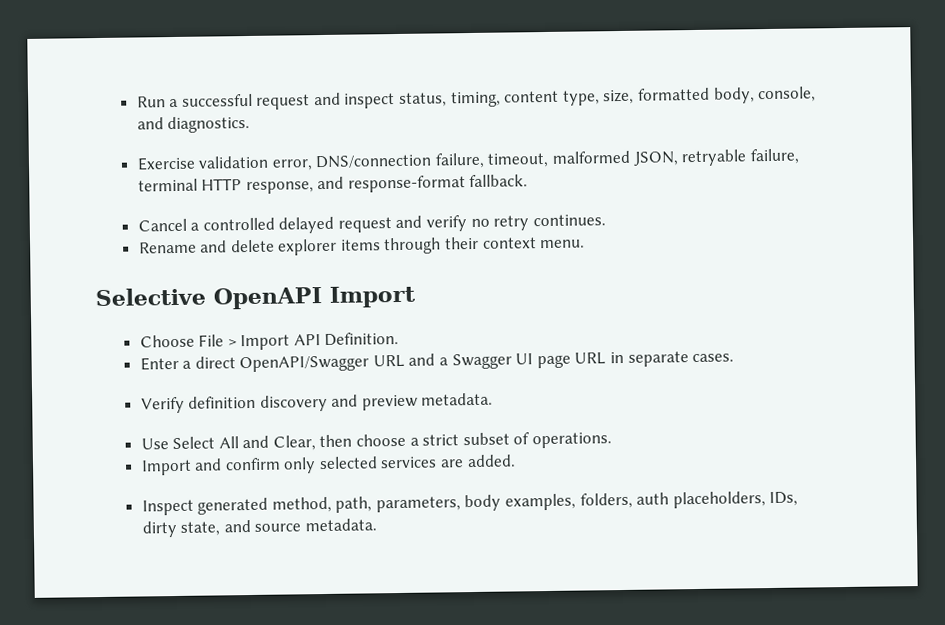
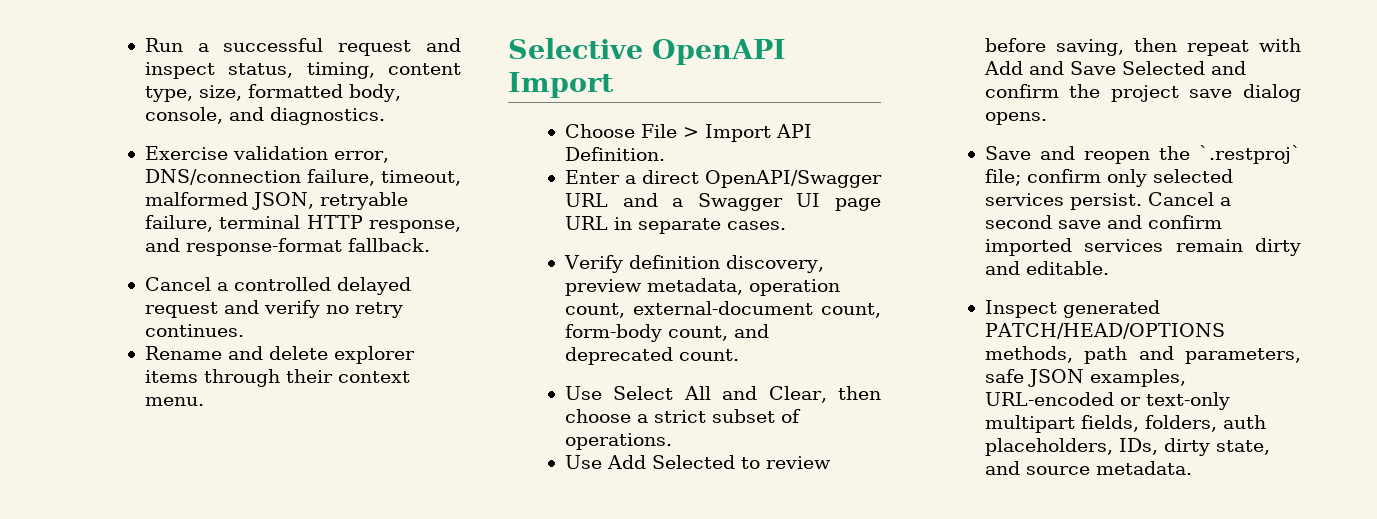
- Verify definition discovery and preview metadata.
+ Verify definition discovery, preview metadata, operation count, external-document count, form-body count, and deprecated count.
- Import and confirm only selected services are added.
- Inspect generated method, path, parameters, body examples, folders, auth placeholders, IDs, dirty state, and source metadata.
+ Use Add Selected to review before saving, then repeat with Add and Save Selected and confirm the project save dialog opens.
+ Save and reopen the `.restproj` file; confirm only selected services persist. Cancel a second save and confirm imported services remain dirty and editable.
+ Inspect generated PATCH/HEAD/OPTIONS methods, path and parameters, safe JSON examples, URL-encoded or text-only multipart fields, folders, auth placeholders, IDs, dirty state, and source metadata.

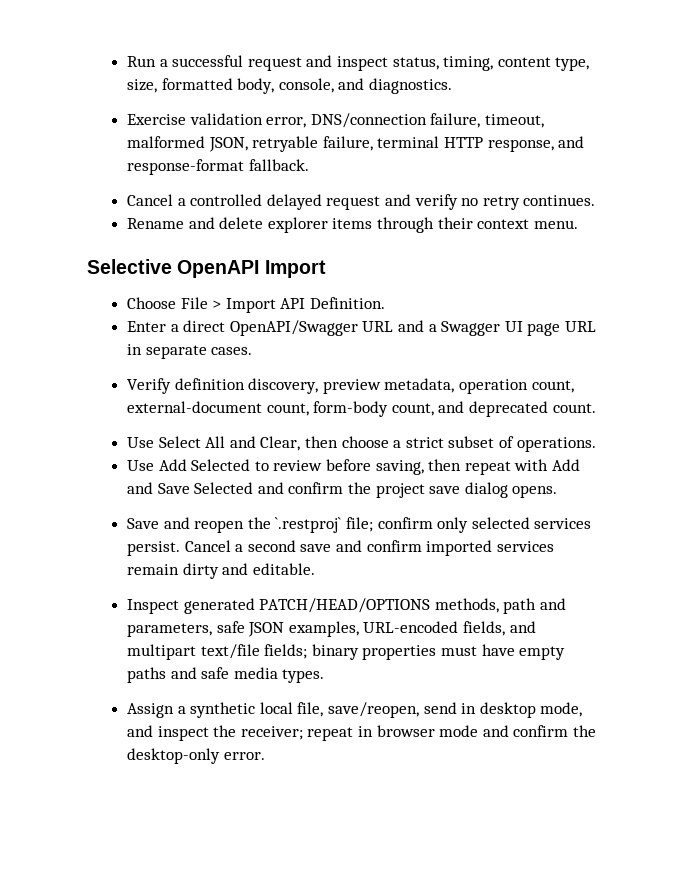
- Inspect generated PATCH/HEAD/OPTIONS methods, path and parameters, safe JSON examples, URL-encoded or text-only multipart fields, folders, auth placeholders, IDs, dirty state, and source metadata.
+ Inspect generated PATCH/HEAD/OPTIONS methods, path and parameters, safe JSON examples, URL-encoded fields, and multipart text/file fields; binary properties must have empty paths and safe media types.
+ Assign a synthetic local file, save/reopen, send in desktop mode, and inspect the receiver; repeat in browser mode and confirm the desktop-only error.

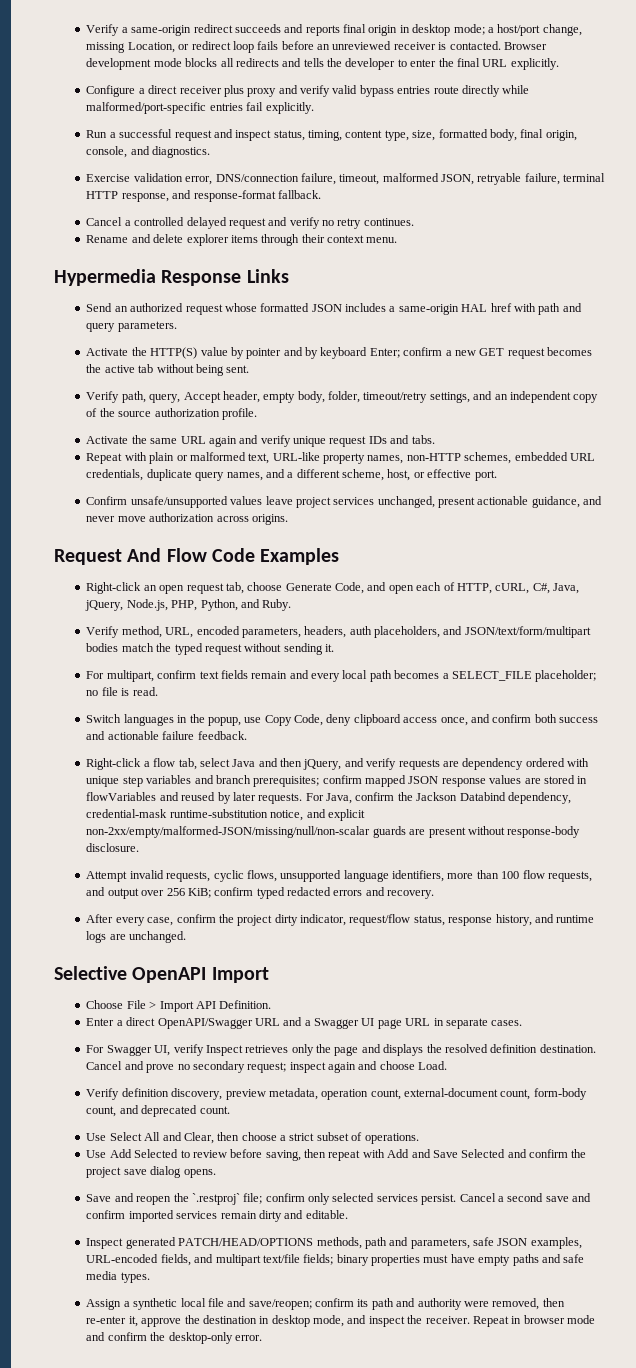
+ Verify a same-origin redirect succeeds and reports final origin in desktop mode; a host/port change, missing Location, or redirect loop fails before an unreviewed receiver is contacted. Browser development mode blocks all redirects and tells the developer to enter the final URL explicitly.
+ Configure a direct receiver plus proxy and verify valid bypass entries route directly while malformed/port-specific entries fail explicitly.
- Run a successful request and inspect status, timing, content type, size, formatted body, console, and diagnostics.
+ Run a successful request and inspect status, timing, content type, size, formatted body, final origin, console, and diagnostics.
+ Hypermedia Response Links
+ Send an authorized request whose formatted JSON includes a same-origin HAL href with path and query parameters.
+ Activate the HTTP(S) value by pointer and by keyboard Enter; confirm a new GET request becomes the active tab without being sent.
+ Verify path, query, Accept header, empty body, folder, timeout/retry settings, and an independent copy of the source authorization profile.
+ Activate the same URL again and verify unique request IDs and tabs.
+ Repeat with plain or malformed text, URL-like property names, non-HTTP schemes, embedded URL credentials, duplicate query names, and a different scheme, host, or effective port.
+ Confirm unsafe/unsupported values leave project services unchanged, present actionable guidance, and never move authorization across origins.
+ Request And Flow Code Examples
+ Right-click an open request tab, choose Generate Code, and open each of HTTP, cURL, C#, Java, jQuery, Node.js, PHP, Python, and Ruby.
+ Verify method, URL, encoded parameters, headers, auth placeholders, and JSON/text/form/multipart bodies match the typed request without sending it.
+ For multipart, confirm text fields remain and every local path becomes a SELECT_FILE placeholder; no file is read.
+ Switch languages in the popup, use Copy Code, deny clipboard access once, and confirm both success and actionable failure feedback.
+ Right-click a flow tab, select Java and then jQuery, and verify requests are dependency ordered with unique step variables and branch prerequisites; confirm mapped JSON response values are stored in flowVariables and reused by later requests. For Java, confirm the Jackson Databind dependency, credential-mask runtime-substitution notice, and explicit non-2xx/empty/malformed-JSON/missing/null/non-scalar guards are present without response-body disclosure.
+ Attempt invalid requests, cyclic flows, unsupported language identifiers, more than 100 flow requests, and output over 256 KiB; confirm typed redacted errors and recovery.
+ After every case, confirm the project dirty indicator, request/flow status, response history, and runtime logs are unchanged.
+ For Swagger UI, verify Inspect retrieves only the page and displays the resolved definition destination. Cancel and prove no secondary request; inspect again and choose Load.
- Assign a synthetic local file, save/reopen, send in desktop mode, and inspect the receiver; repeat in browser mode and confirm the desktop-only error.
+ Assign a synthetic local file and save/reopen; confirm its path and authority were removed, then re-enter it, approve the destination in desktop mode, and inspect the receiver. Repeat in browser mode and confirm the desktop-only error.

